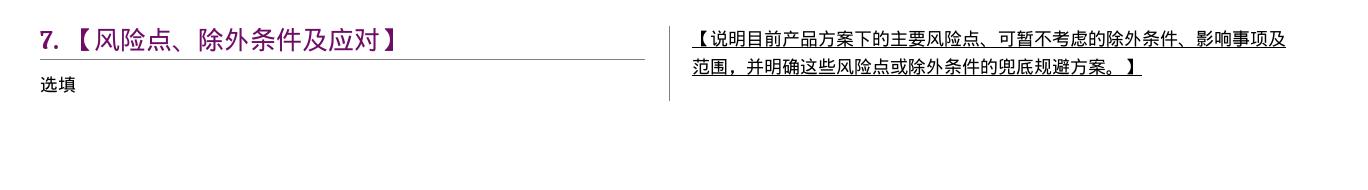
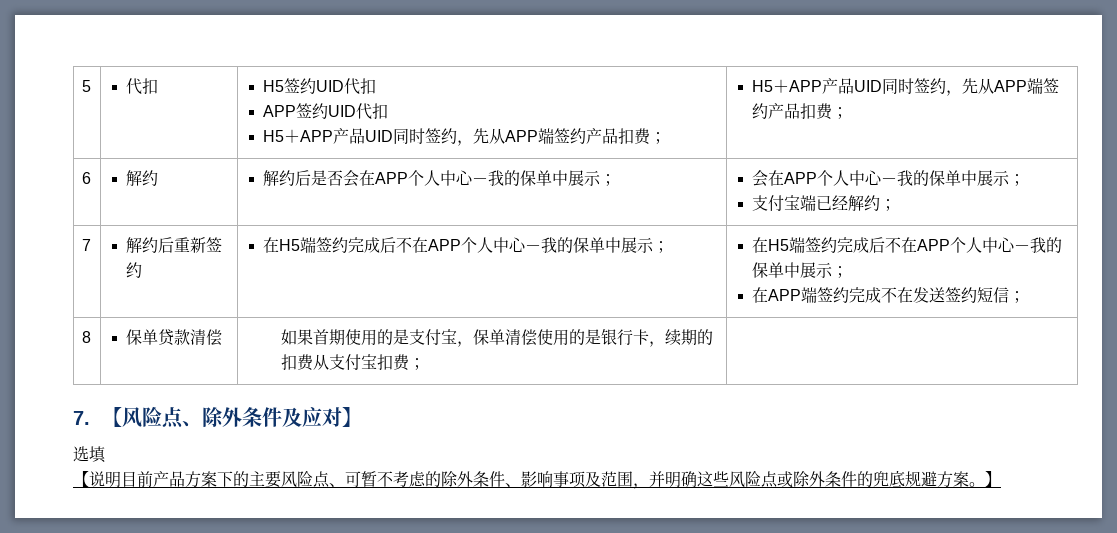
+ 5 | 代扣 | H5签约UID代扣
+ APP签约UID代扣
+ H5＋APP产品UID同时签约，先从APP端签约产品扣费； | H5＋APP产品UID同时签约，先从APP端签约产品扣费；
+ 6 | 解约 | 解约后是否会在APP个人中心－我的保单中展示； | 会在APP个人中心－我的保单中展示；
+ 支付宝端已经解约；
+ 7 | 解约后重新签约 | 在H5端签约完成后不在APP个人中心－我的保单中展示； | 在H5端签约完成后不在APP个人中心－我的保单中展示；
+ 在APP端签约完成不在发送签约短信；
+ 8 | 保单贷款清偿 | 如果首期使用的是支付宝，保单清偿使用的是银行卡，续期的扣费从支付宝扣费； |

